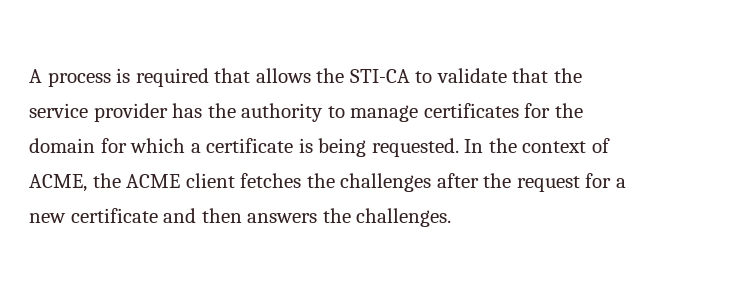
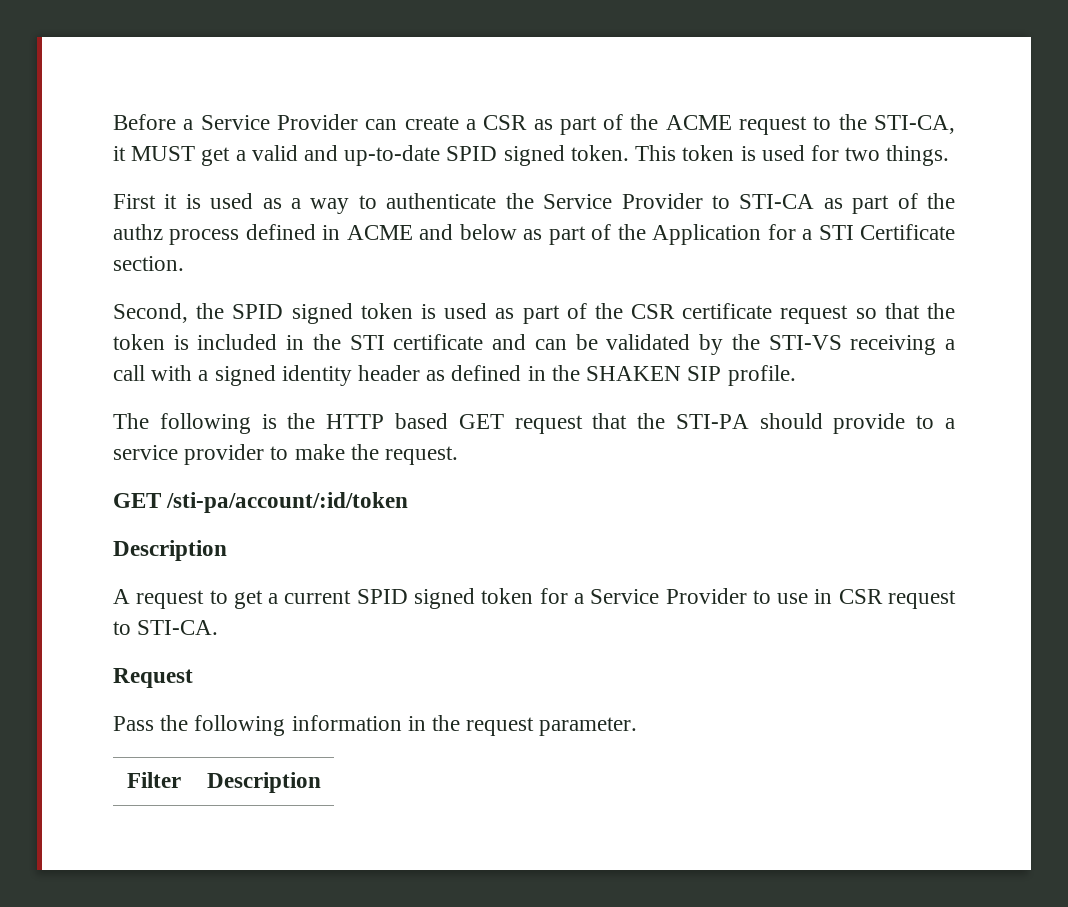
- A process is required that allows the STI-CA to validate that the service provider has the authority to manage certificates for the domain for which a certificate is being requested. In the context of ACME, the ACME client fetches the challenges after the request for a new certificate and then answers the challenges.
+ Before a Service Provider can create a CSR as part of the ACME request to the STI-CA, it MUST get a valid and up-to-date SPID signed token. This token is used for two things.
+ First it is used as a way to authenticate the Service Provider to STI-CA as part of the authz process defined in ACME and below as part of the Application for a STI Certificate section.
+ Second, the SPID signed token is used as part of the CSR certificate request so that the token is included in the STI certificate and can be validated by the STI-VS receiving a call with a signed identity header as defined in the SHAKEN SIP profile.
+ The following is the HTTP based GET request that the STI-PA should provide to a service provider to make the request.
+ GET /sti-pa/account/:id/token
+ Description
+ A request to get a current SPID signed token for a Service Provider to use in CSR request to STI-CA.
+ Request
+ Pass the following information in the request parameter.
+ Filter | Description

